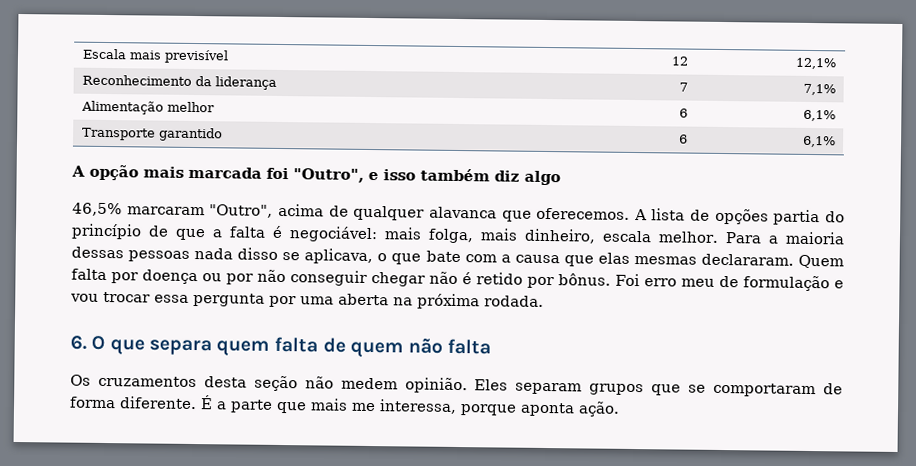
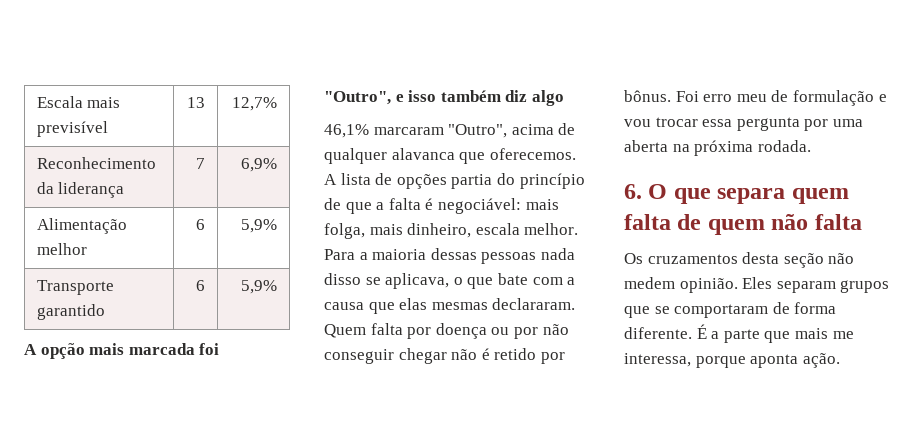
- Escala mais previsível | 12 | 12,1%
+ Escala mais previsível | 13 | 12,7%
- Reconhecimento da liderança | 7 | 7,1%
+ Reconhecimento da liderança | 7 | 6,9%
- Alimentação melhor | 6 | 6,1%
+ Alimentação melhor | 6 | 5,9%
- Transporte garantido | 6 | 6,1%
+ Transporte garantido | 6 | 5,9%
- 46,5% marcaram "Outro", acima de qualquer alavanca que oferecemos.
+ 46,1% marcaram "Outro", acima de qualquer alavanca que oferecemos.

